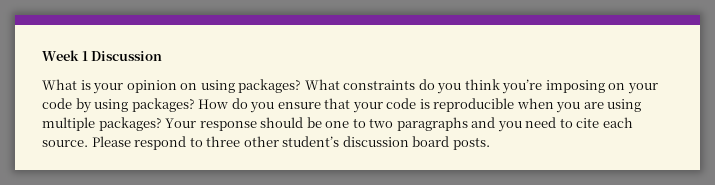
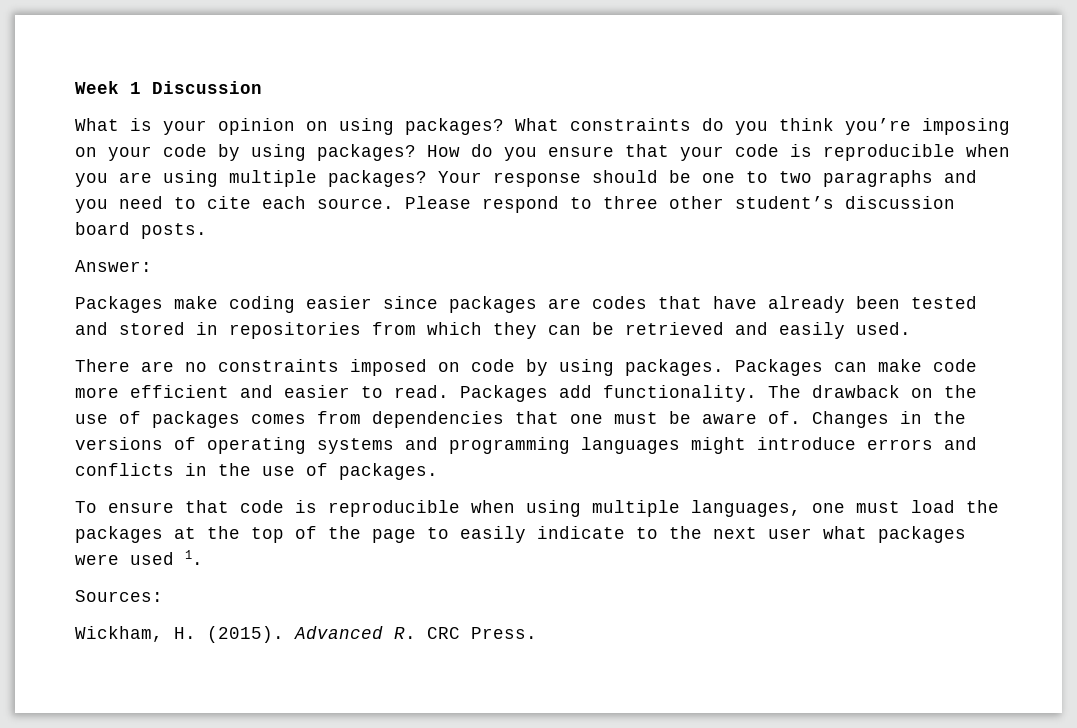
+ Answer:
+ Packages make coding easier since packages are codes that have already been tested and stored in repositories from which they can be retrieved and easily used.
+ There are no constraints imposed on code by using packages. Packages can make code more efficient and easier to read. Packages add functionality. The drawback on the use of packages comes from dependencies that one must be aware of. Changes in the versions of operating systems and programming languages might introduce errors and conflicts in the use of packages.
+ To ensure that code is reproducible when using multiple languages, one must load the packages at the top of the page to easily indicate to the next user what packages were used 1.
+ Sources:
+ Wickham, H. (2015). Advanced R. CRC Press.

